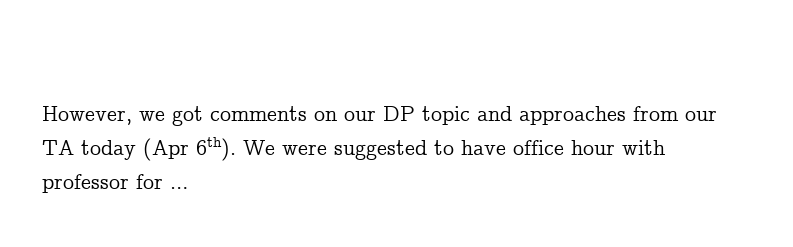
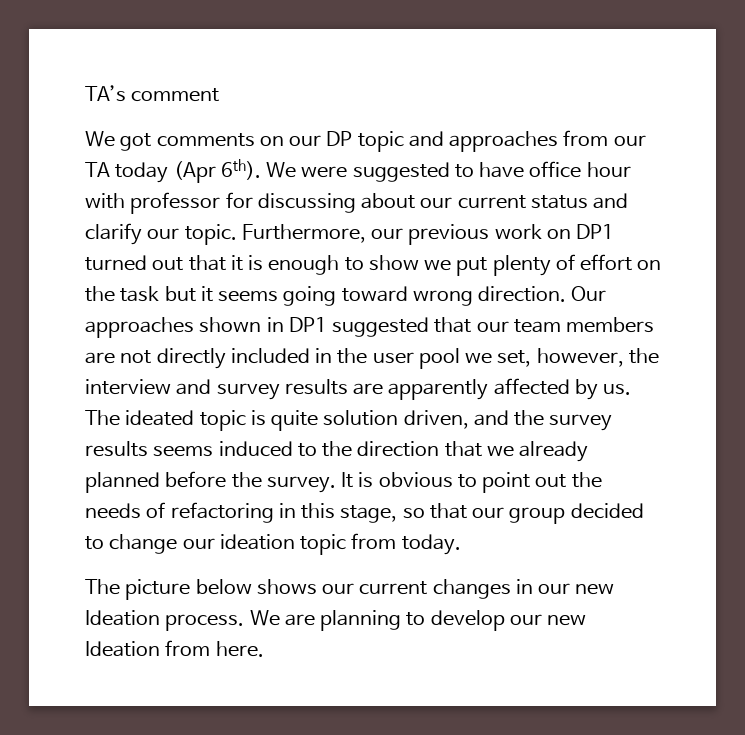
- However, we got comments on our DP topic and approaches from our TA today (Apr 6th).
+ TA’s comment
+ We got comments on our DP topic and approaches from our TA today (Apr 6th).
- We were suggested to have office hour with professor for …
+ We were suggested to have office hour with professor for discussing about our current status and clarify our topic. Furthermore, our previous work on DP1 turned out that it is enough to show we put plenty of effort on the task but it seems going toward wrong direction. Our approaches shown in DP1 suggested that our team members are not directly included in the user pool we set, however, the interview and survey results are apparently affected by us. The ideated topic is quite solution driven, and the survey results seems induced to the direction that we already planned before the survey. It is obvious to point out the needs of refactoring in this stage, so that our group decided to change our ideation topic from today.
+ The picture below shows our current changes in our new Ideation process. We are planning to develop our new Ideation from here.

